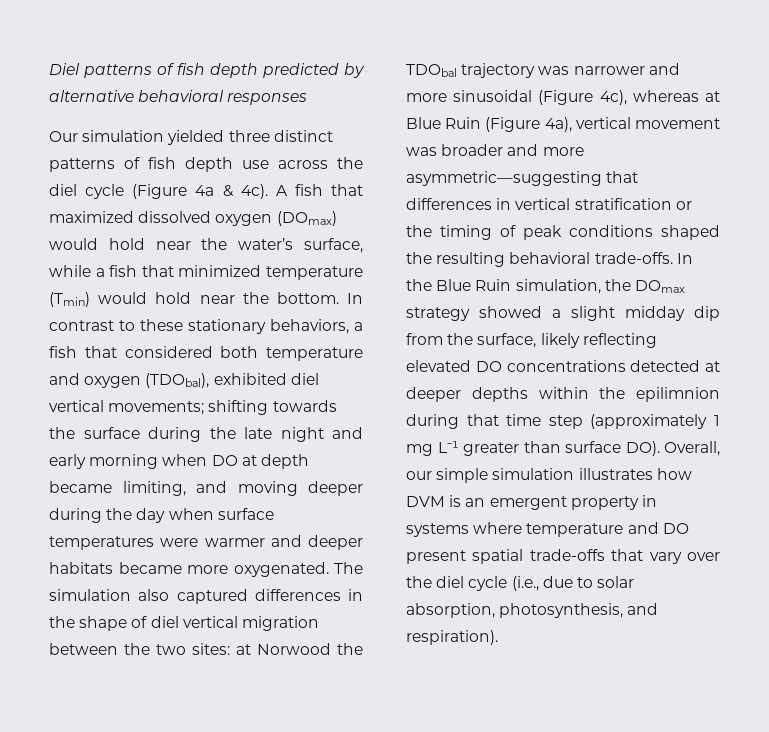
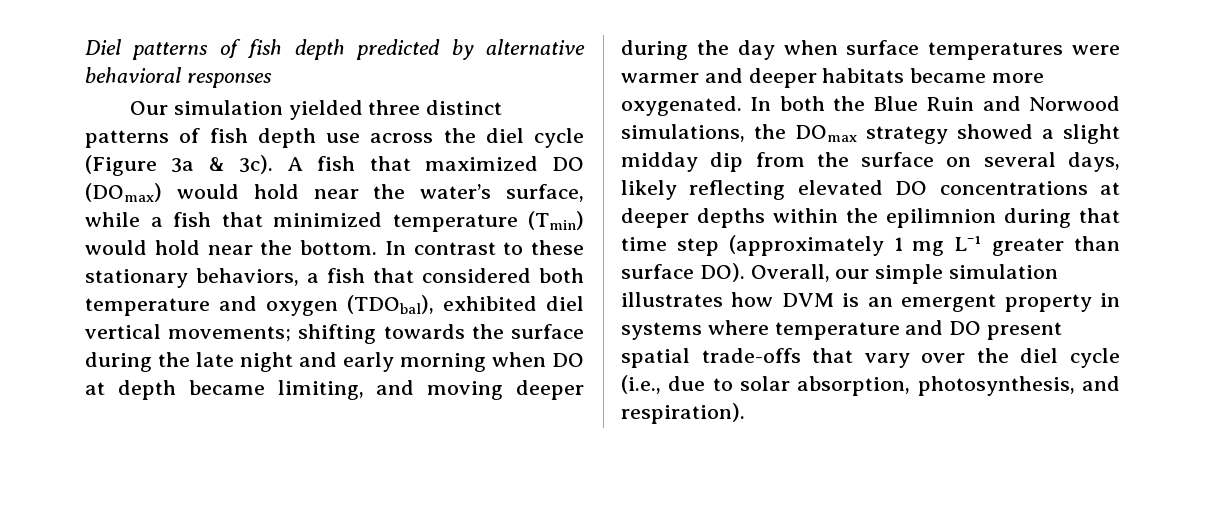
- Our simulation yielded three distinct patterns of fish depth use across the diel cycle (Figure 4a & 4c).
+ Our simulation yielded three distinct patterns of fish depth use across the diel cycle (Figure 3a & 3c).
- A fish that maximized dissolved oxygen (DOmax) would hold near the water’s surface, while a fish that minimized temperature (Tmin) would hold near the bottom.
+ A fish that maximized DO (DOmax) would hold near the water’s surface, while a fish that minimized temperature (Tmin) would hold near the bottom.
- The simulation also captured differences in the shape of diel vertical migration between the two sites: at Norwood the TDObal trajectory was narrower and more sinusoidal (Figure 4c), whereas at Blue Ruin (Figure 4a), vertical movement was broader and more asymmetric—suggesting that differences in vertical stratification or the timing of peak conditions shaped the resulting behavioral trade-offs. In the Blue Ruin simulation, the DOmax strategy showed a slight midday dip from the surface, likely reflecting elevated DO concentrations detected at deeper depths within the epilimnion during that time step (approximately 1 mg L⁻¹ greater than surface DO). Overall, our simple simulation illustrates how DVM is an emergent property in systems where temperature and DO present spatial trade-offs that vary over the diel cycle (i.e., due to solar absorption, photosynthesis, and respiration).
+ In both the Blue Ruin and Norwood simulations, the DOmax strategy showed a slight midday dip from the surface on several days, likely reflecting elevated DO concentrations at deeper depths within the epilimnion during that time step (approximately 1 mg L⁻¹ greater than surface DO). Overall, our simple simulation illustrates how DVM is an emergent property in systems where temperature and DO present spatial trade-offs that vary over the diel cycle (i.e., due to solar absorption, photosynthesis, and respiration).

